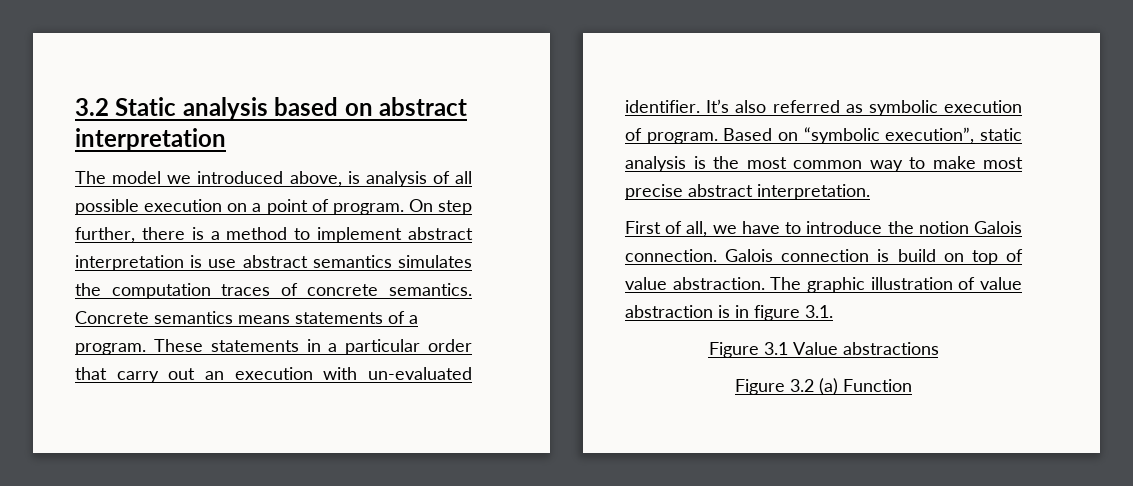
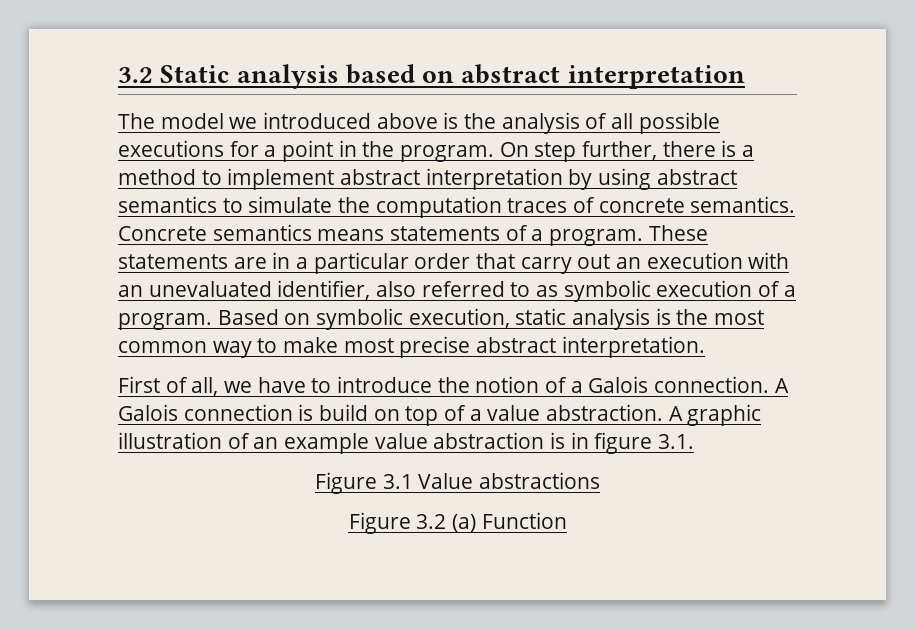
- The model we introduced above, is analysis of all possible execution on a point of program.
+ The model we introduced above is the analysis of all possible executions for a point in the program.
- On step further, there is a method to implement abstract interpretation is use abstract semantics simulates the computation traces of concrete semantics.
+ On step further, there is a method to implement abstract interpretation by using abstract semantics to simulate the computation traces of concrete semantics.
- These statements in a particular order that carry out an execution with un-evaluated identifier. It’s also referred as symbolic execution of program.
+ These statements are in a particular order that carry out an execution with an unevaluated identifier, also referred to as symbolic execution of a program.
- Based on “symbolic execution”, static analysis is the most common way to make most precise abstract interpretation.
+ Based on symbolic execution, static analysis is the most common way to make most precise abstract interpretation.
- First of all, we have to introduce the notion Galois connection.
+ First of all, we have to introduce the notion of a Galois connection.
- Galois connection is build on top of value abstraction.
+ A Galois connection is build on top of a value abstraction.
- The graphic illustration of value abstraction is in figure 3.1.
+ A graphic illustration of an example value abstraction is in figure 3.1.

